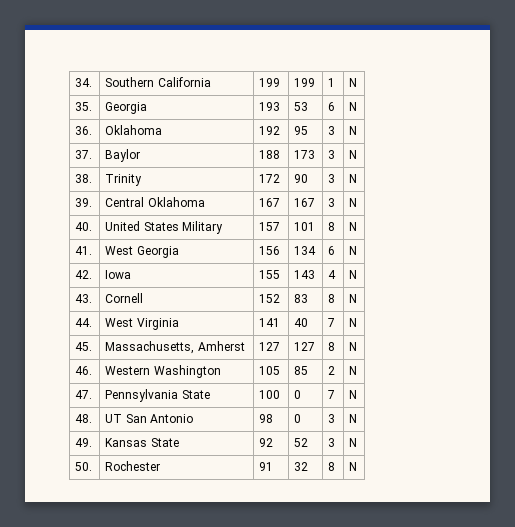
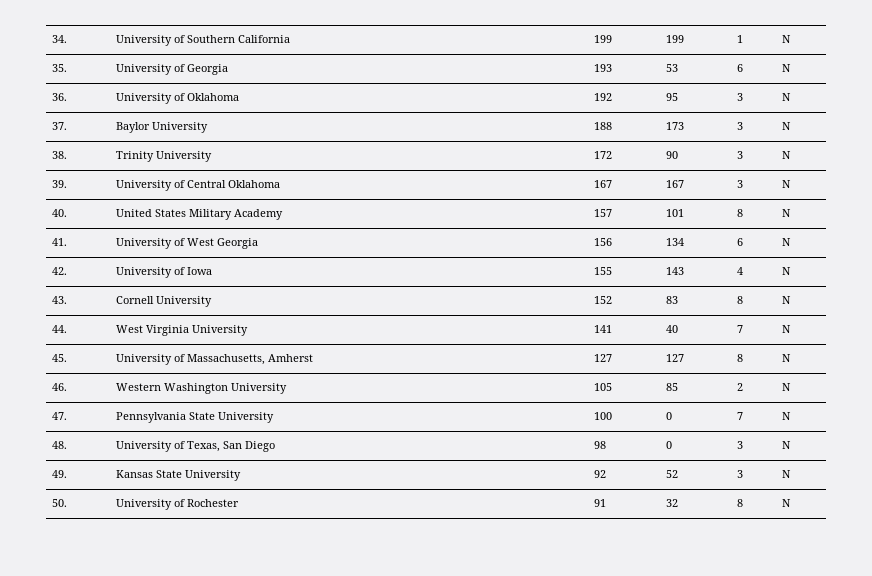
- 34. | Southern California | 199 | 199 | 1 | N
+ 34. | University of Southern California | 199 | 199 | 1 | N
- 35. | Georgia | 193 | 53 | 6 | N
+ 35. | University of Georgia | 193 | 53 | 6 | N
- 36. | Oklahoma | 192 | 95 | 3 | N
+ 36. | University of Oklahoma | 192 | 95 | 3 | N
- 37. | Baylor | 188 | 173 | 3 | N
+ 37. | Baylor University | 188 | 173 | 3 | N
- 38. | Trinity | 172 | 90 | 3 | N
+ 38. | Trinity University | 172 | 90 | 3 | N
- 39. | Central Oklahoma | 167 | 167 | 3 | N
+ 39. | University of Central Oklahoma | 167 | 167 | 3 | N
- 40. | United States Military | 157 | 101 | 8 | N
+ 40. | United States Military Academy | 157 | 101 | 8 | N
- 41. | West Georgia | 156 | 134 | 6 | N
+ 41. | University of West Georgia | 156 | 134 | 6 | N
- 42. | Iowa | 155 | 143 | 4 | N
+ 42. | University of Iowa | 155 | 143 | 4 | N
- 43. | Cornell | 152 | 83 | 8 | N
+ 43. | Cornell University | 152 | 83 | 8 | N
- 44. | West Virginia | 141 | 40 | 7 | N
+ 44. | West Virginia University | 141 | 40 | 7 | N
- 45. | Massachusetts, Amherst | 127 | 127 | 8 | N
+ 45. | University of Massachusetts, Amherst | 127 | 127 | 8 | N
- 46. | Western Washington | 105 | 85 | 2 | N
+ 46. | Western Washington University | 105 | 85 | 2 | N
- 47. | Pennsylvania State | 100 | 0 | 7 | N
+ 47. | Pennsylvania State University | 100 | 0 | 7 | N
- 48. | UT San Antonio | 98 | 0 | 3 | N
+ 48. | University of Texas, San Diego | 98 | 0 | 3 | N
- 49. | Kansas State | 92 | 52 | 3 | N
+ 49. | Kansas State University | 92 | 52 | 3 | N
- 50. | Rochester | 91 | 32 | 8 | N
+ 50. | University of Rochester | 91 | 32 | 8 | N

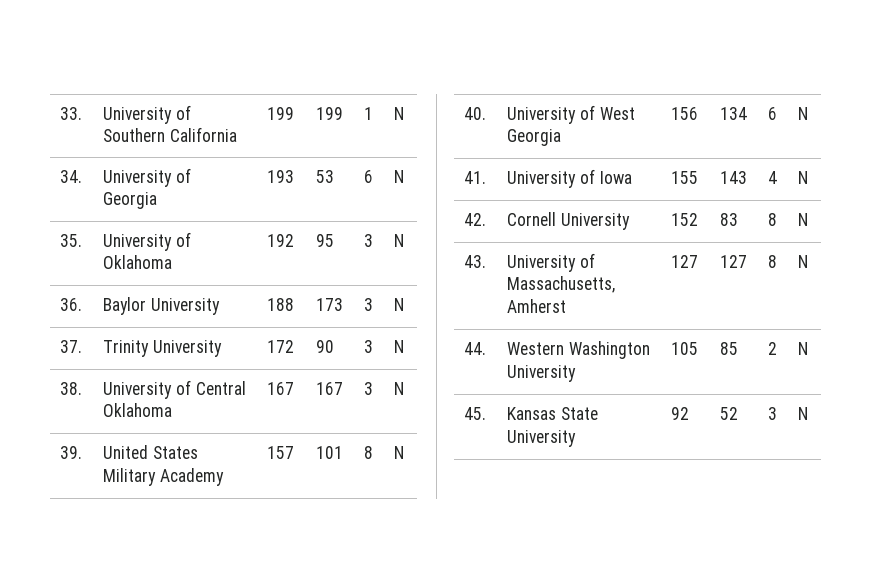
- 34. | University of Southern California | 199 | 199 | 1 | N
+ 33. | University of Southern California | 199 | 199 | 1 | N
- 35. | University of Georgia | 193 | 53 | 6 | N
+ 34. | University of Georgia | 193 | 53 | 6 | N
- 36. | University of Oklahoma | 192 | 95 | 3 | N
+ 35. | University of Oklahoma | 192 | 95 | 3 | N
- 37. | Baylor University | 188 | 173 | 3 | N
+ 36. | Baylor University | 188 | 173 | 3 | N
- 38. | Trinity University | 172 | 90 | 3 | N
+ 37. | Trinity University | 172 | 90 | 3 | N
- 39. | University of Central Oklahoma | 167 | 167 | 3 | N
+ 38. | University of Central Oklahoma | 167 | 167 | 3 | N
- 40. | United States Military Academy | 157 | 101 | 8 | N
+ 39. | United States Military Academy | 157 | 101 | 8 | N
- 41. | University of West Georgia | 156 | 134 | 6 | N
+ 40. | University of West Georgia | 156 | 134 | 6 | N
- 42. | University of Iowa | 155 | 143 | 4 | N
+ 41. | University of Iowa | 155 | 143 | 4 | N
- 43. | Cornell University | 152 | 83 | 8 | N
+ 42. | Cornell University | 152 | 83 | 8 | N
- 44. | West Virginia University | 141 | 40 | 7 | N
- 45. | University of Massachusetts, Amherst | 127 | 127 | 8 | N
+ 43. | University of Massachusetts, Amherst | 127 | 127 | 8 | N
- 46. | Western Washington University | 105 | 85 | 2 | N
+ 44. | Western Washington University | 105 | 85 | 2 | N
- 47. | Pennsylvania State University | 100 | 0 | 7 | N
- 48. | University of Texas, San Diego | 98 | 0 | 3 | N
- 49. | Kansas State University | 92 | 52 | 3 | N
+ 45. | Kansas State University | 92 | 52 | 3 | N
- 50. | University of Rochester | 91 | 32 | 8 | N

